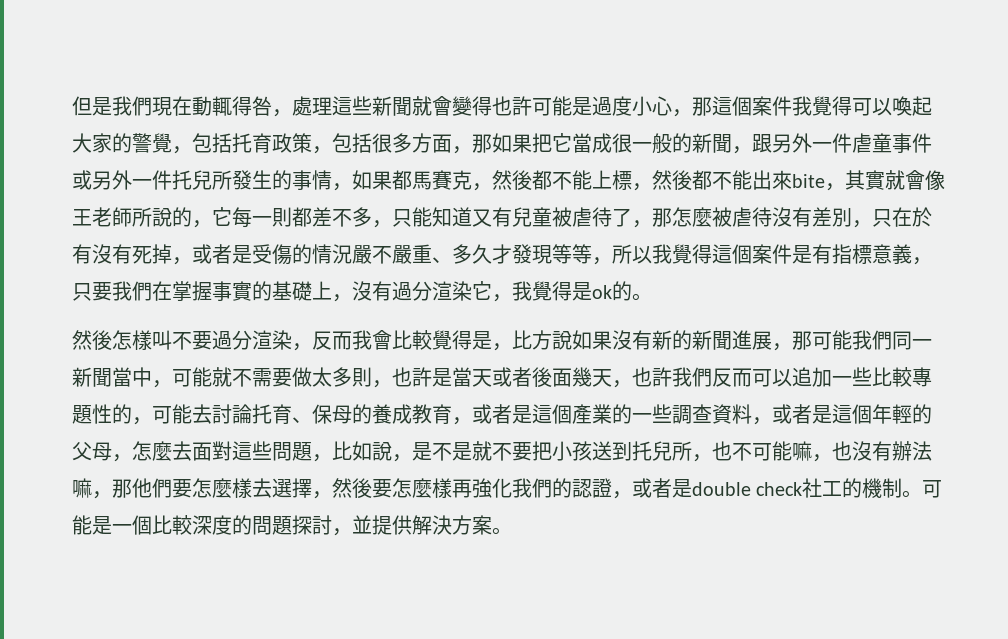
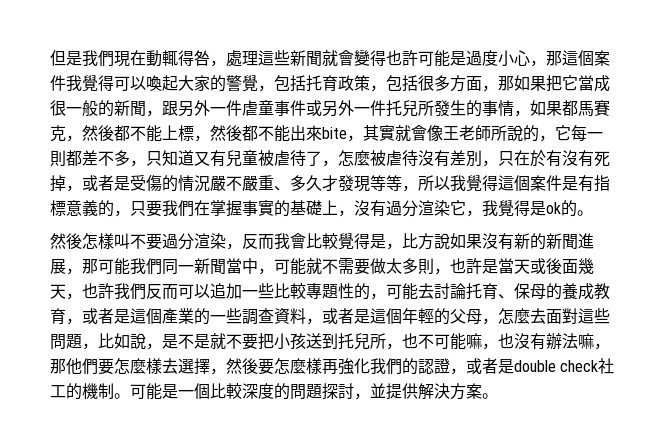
- 但是我們現在動輒得咎，處理這些新聞就會變得也許可能是過度小心，那這個案件我覺得可以喚起大家的警覺，包括托育政策，包括很多方面，那如果把它當成很一般的新聞，跟另外一件虐童事件或另外一件托兒所發生的事情，如果都馬賽克，然後都不能上標，然後都不能出來bite，其實就會像王老師所說的，它每一則都差不多，只能知道又有兒童被虐待了，那怎麼被虐待沒有差別，只在於有沒有死掉，或者是受傷的情況嚴不嚴重、多久才發現等等，所以我覺得這個案件是有指標意義，只要我們在掌握事實的基礎上，沒有過分渲染它，我覺得是ok的。
+ 但是我們現在動輒得咎，處理這些新聞就會變得也許可能是過度小心，那這個案件我覺得可以喚起大家的警覺，包括托育政策，包括很多方面，那如果把它當成很一般的新聞，跟另外一件虐童事件或另外一件托兒所發生的事情，如果都馬賽克，然後都不能上標，然後都不能出來bite，其實就會像王老師所說的，它每一則都差不多，只知道又有兒童被虐待了，怎麼被虐待沒有差別，只在於有沒有死掉，或者是受傷的情況嚴不嚴重、多久才發現等等，所以我覺得這個案件是有指標意義的，只要我們在掌握事實的基礎上，沒有過分渲染它，我覺得是ok的。
- 然後怎樣叫不要過分渲染，反而我會比較覺得是，比方說如果沒有新的新聞進展，那可能我們同一新聞當中，可能就不需要做太多則，也許是當天或者後面幾天，也許我們反而可以追加一些比較專題性的，可能去討論托育、保母的養成教育，或者是這個產業的一些調查資料，或者是這個年輕的父母，怎麼去面對這些問題，比如說，是不是就不要把小孩送到托兒所，也不可能嘛，也沒有辦法嘛，那他們要怎麼樣去選擇，然後要怎麼樣再強化我們的認證，或者是double check社工的機制。
+ 然後怎樣叫不要過分渲染，反而我會比較覺得是，比方說如果沒有新的新聞進展，那可能我們同一新聞當中，可能就不需要做太多則，也許是當天或後面幾天，也許我們反而可以追加一些比較專題性的，可能去討論托育、保母的養成教育，或者是這個產業的一些調查資料，或者是這個年輕的父母，怎麼去面對這些問題，比如說，是不是就不要把小孩送到托兒所，也不可能嘛，也沒有辦法嘛，那他們要怎麼樣去選擇，然後要怎麼樣再強化我們的認證，或者是double check社工的機制。

